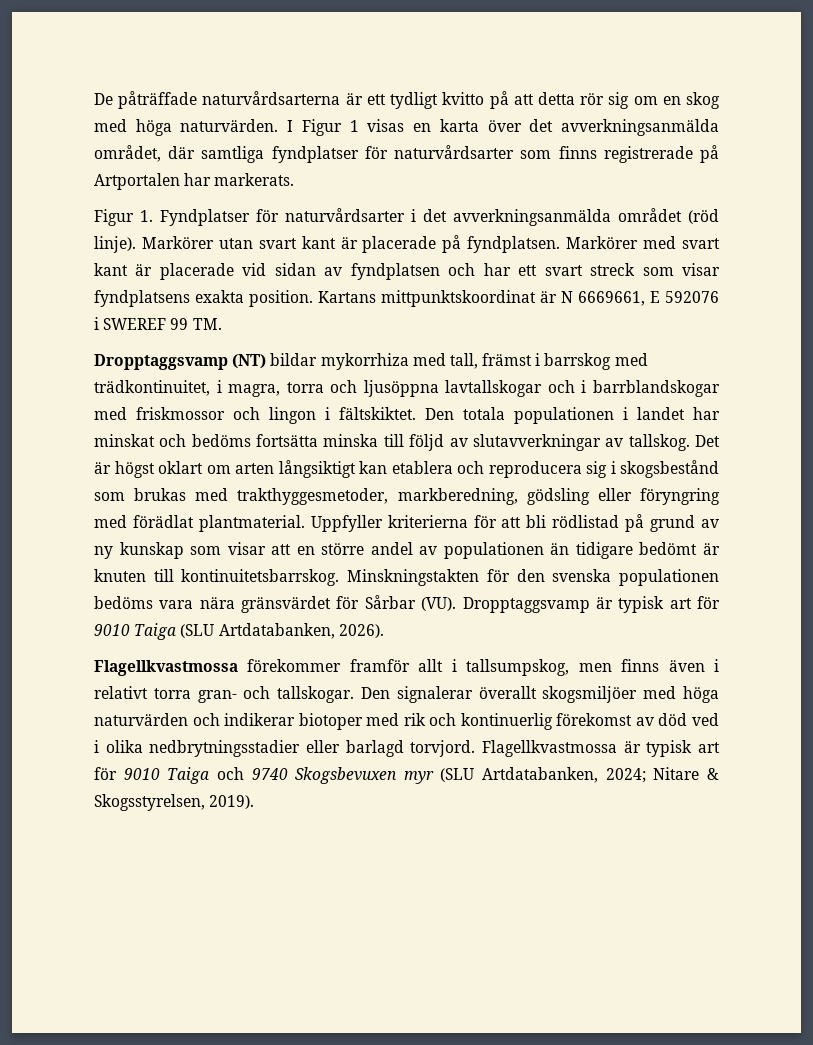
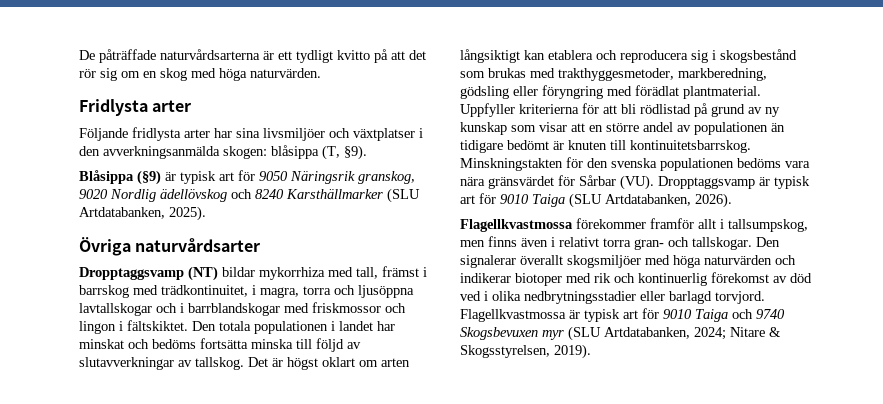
- De påträffade naturvårdsarterna är ett tydligt kvitto på att detta rör sig om en skog med höga naturvärden. I Figur 1 visas en karta över det avverkningsanmälda området, där samtliga fyndplatser för naturvårdsarter som finns registrerade på Artportalen har markerats.
- Figur 1. Fyndplatser för naturvårdsarter i det avverkningsanmälda området (röd linje). Markörer utan svart kant är placerade på fyndplatsen. Markörer med svart kant är placerade vid sidan av fyndplatsen och har ett svart streck som visar fyndplatsens exakta position. Kartans mittpunktskoordinat är N 6669661, E 592076 i SWEREF 99 TM.
+ De påträffade naturvårdsarterna är ett tydligt kvitto på att det rör sig om en skog med höga naturvärden.
+ Fridlysta arter
+ Följande fridlysta arter har sina livsmiljöer och växtplatser i den avverkningsanmälda skogen: blåsippa (T, §9).
+ Blåsippa (§9) är typisk art för 9050 Näringsrik granskog, 9020 Nordlig ädellövskog och 8240 Karsthällmarker (SLU Artdatabanken, 2025).
+ Övriga naturvårdsarter

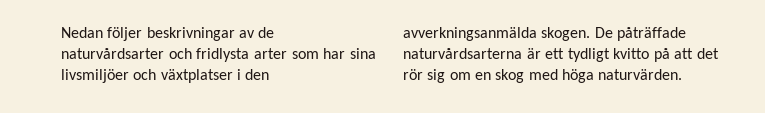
+ Nedan följer beskrivningar av de naturvårdsarter och fridlysta arter som har sina livsmiljöer och växtplatser i den avverkningsanmälda skogen.
- Fridlysta arter
- Följande fridlysta arter har sina livsmiljöer och växtplatser i den avverkningsanmälda skogen: blåsippa (T, §9).
- Blåsippa (§9) är typisk art för 9050 Näringsrik granskog, 9020 Nordlig ädellövskog och 8240 Karsthällmarker (SLU Artdatabanken, 2025).
- Övriga naturvårdsarter
- Dropptaggsvamp (NT) bildar mykorrhiza med tall, främst i barrskog med trädkontinuitet, i magra, torra och ljusöppna lavtallskogar och i barrblandskogar med friskmossor och lingon i fältskiktet. Den totala populationen i landet har minskat och bedöms fortsätta minska till följd av slutavverkningar av tallskog. Det är högst oklart om arten långsiktigt kan etablera och reproducera sig i skogsbestånd som brukas med trakthyggesmetoder, markberedning, gödsling eller föryngring med förädlat plantmaterial. Uppfyller kriterierna för att bli rödlistad på grund av ny kunskap som visar att en större andel av populationen än tidigare bedömt är knuten till kontinuitetsbarrskog. Minskningstakten för den svenska populationen bedöms vara nära gränsvärdet för Sårbar (VU). Dropptaggsvamp är typisk art för 9010 Taiga (SLU Artdatabanken, 2026).
- Flagellkvastmossa förekommer framför allt i tallsumpskog, men finns även i relativt torra gran- och tallskogar. Den signalerar överallt skogsmiljöer med höga naturvärden och indikerar biotoper med rik och kontinuerlig förekomst av död ved i olika nedbrytningsstadier eller barlagd torvjord. Flagellkvastmossa är typisk art för 9010 Taiga och 9740 Skogsbevuxen myr (SLU Artdatabanken, 2024; Nitare & Skogsstyrelsen, 2019).

